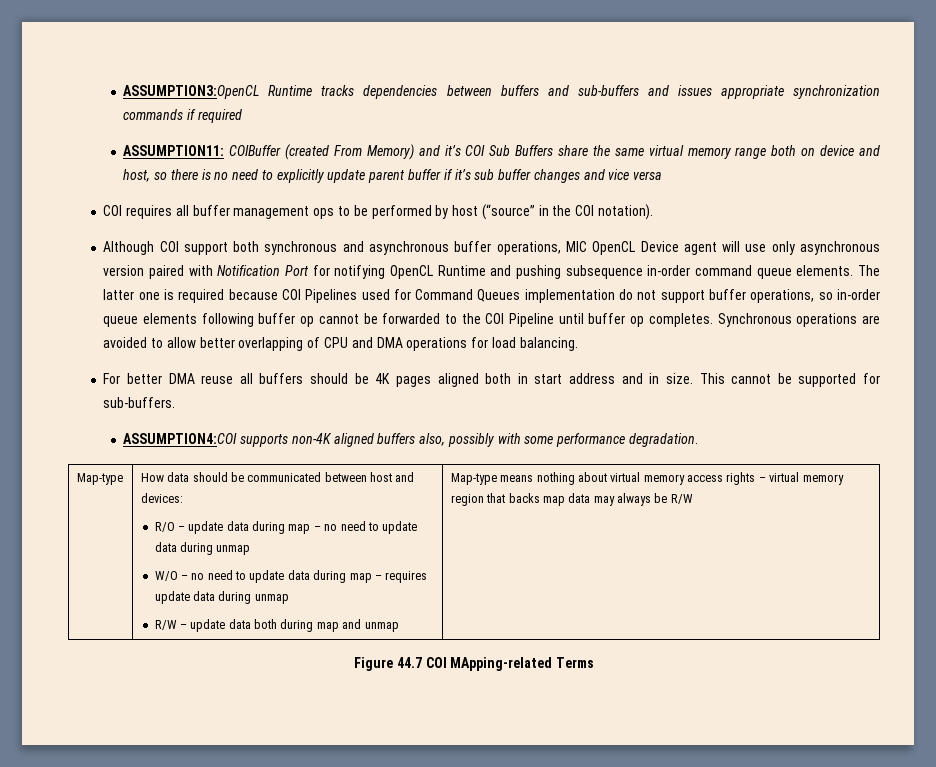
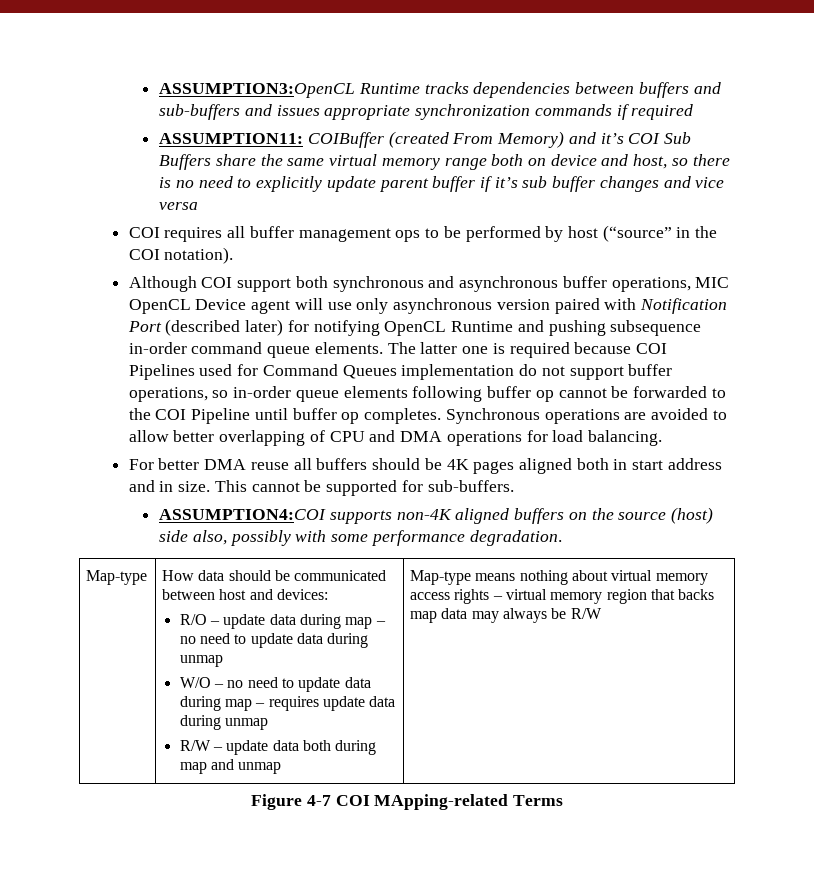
- Although COI support both synchronous and asynchronous buffer operations, MIC OpenCL Device agent will use only asynchronous version paired with Notification Port for notifying OpenCL Runtime and pushing subsequence in-order command queue elements.
+ Although COI support both synchronous and asynchronous buffer operations, MIC OpenCL Device agent will use only asynchronous version paired with Notification Port (described later) for notifying OpenCL Runtime and pushing subsequence in-order command queue elements.
- ASSUMPTION4:COI supports non-4K aligned buffers also, possibly with some performance degradation.
+ ASSUMPTION4:COI supports non-4K aligned buffers on the source (host) side also, possibly with some performance degradation.
- Figure 44.7 COI MApping-related Terms
+ Figure 4-7 COI MApping-related Terms

